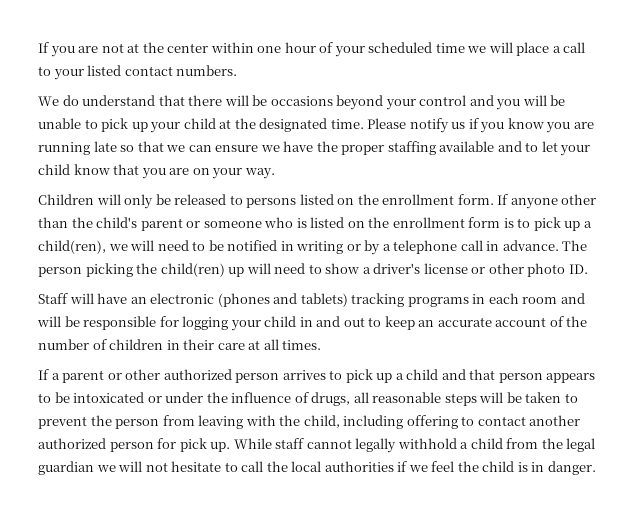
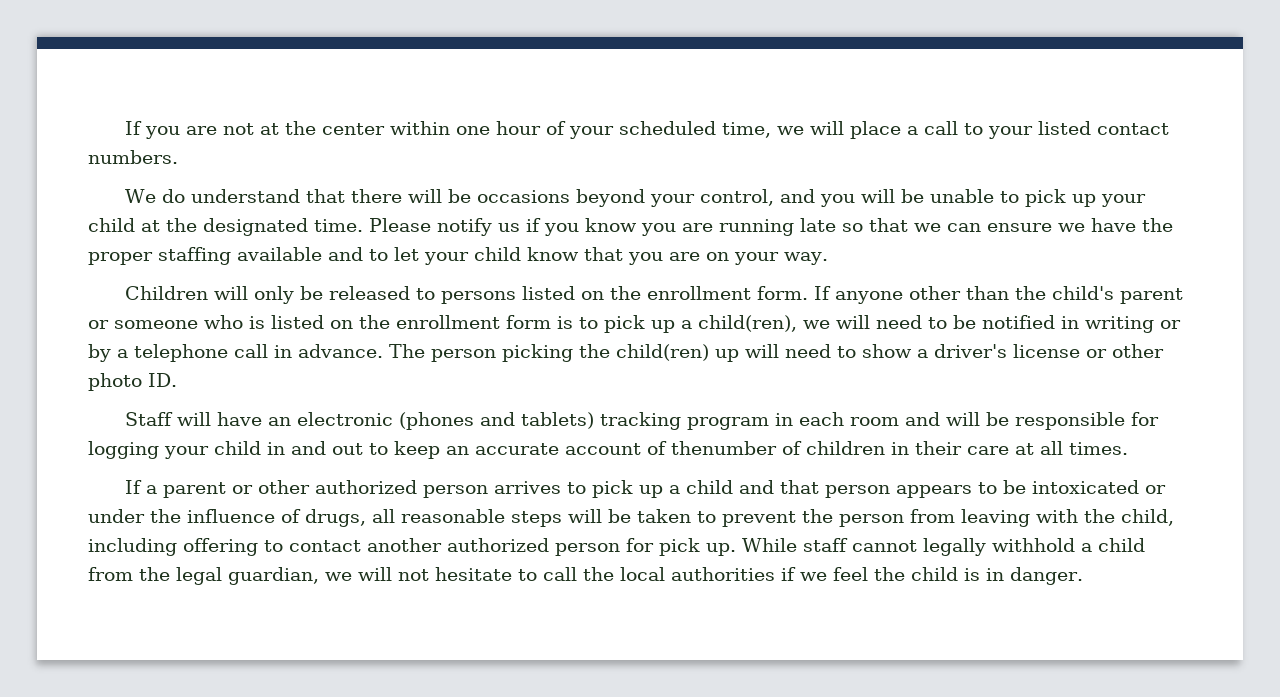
- If you are not at the center within one hour of your scheduled time we will place a call to your listed contact numbers.
+ If you are not at the center within one hour of your scheduled time, we will place a call to your listed contact numbers.
- We do understand that there will be occasions beyond your control and you will be unable to pick up your child at the designated time.
+ We do understand that there will be occasions beyond your control, and you will be unable to pick up your child at the designated time.
- Staff will have an electronic (phones and tablets) tracking programs in each room and will be responsible for logging your child in and out to keep an accurate account of the number of children in their care at all times.
+ Staff will have an electronic (phones and tablets) tracking program in each room and will be responsible for logging your child in and out to keep an accurate account of thenumber of children in their care at all times.
- While staff cannot legally withhold a child from the legal guardian we will not hesitate to call the local authorities if we feel the child is in danger.
+ While staff cannot legally withhold a child from the legal guardian, we will not hesitate to call the local authorities if we feel the child is in danger.

